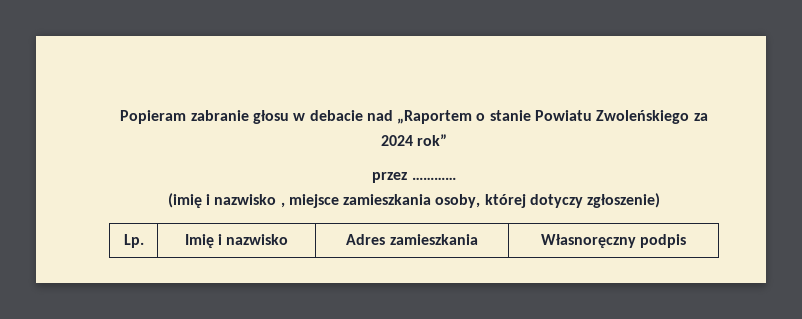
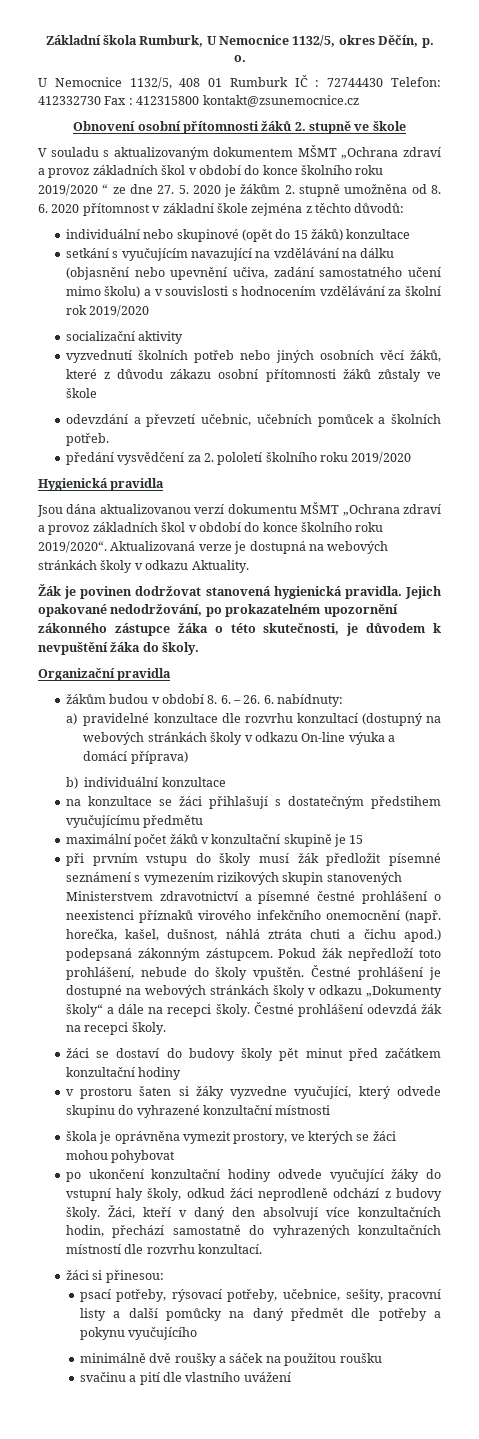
- Popieram zabranie głosu w debacie nad „Raportem o stanie Powiatu Zwoleńskiego za 2024 rok”
- przez …………
- (imię i nazwisko , miejsce zamieszkania osoby, której dotyczy zgłoszenie)
- Lp. | Imię i nazwisko | Adres zamieszkania | Własnoręczny podpis
+ Základní škola Rumburk, U Nemocnice 1132/5, okres Děčín, p. o.
+ U Nemocnice 1132/5, 408 01 Rumburk IČ : 72744430 Telefon: 412332730 Fax : 412315800 kontakt@zsunemocnice.cz
+ Obnovení osobní přítomnosti žáků 2. stupně ve škole
+ V souladu s aktualizovaným dokumentem MŠMT „Ochrana zdraví a provoz základních škol v období do konce školního roku 2019/2020 “ ze dne 27. 5. 2020 je žákům 2. stupně umožněna od 8. 6. 2020 přítomnost v základní škole zejména z těchto důvodů:
+ individuální nebo skupinové (opět do 15 žáků) konzultace
+ setkání s vyučujícím navazující na vzdělávání na dálku (objasnění nebo upevnění učiva, zadání samostatného učení mimo školu) a v souvislosti s hodnocením vzdělávání za školní rok 2019/2020
+ socializační aktivity
+ vyzvednutí školních potřeb nebo jiných osobních věcí žáků, které z důvodu zákazu osobní přítomnosti žáků zůstaly ve škole
+ odevzdání a převzetí učebnic, učebních pomůcek a školních potřeb.
+ předání vysvědčení za 2. pololetí školního roku 2019/2020
+ Hygienická pravidla
+ Jsou dána aktualizovanou verzí dokumentu MŠMT „Ochrana zdraví a provoz základních škol v období do konce školního roku 2019/2020“. Aktualizovaná verze je dostupná na webových stránkách školy v odkazu Aktuality.
+ Žák je povinen dodržovat stanovená hygienická pravidla. Jejich opakované nedodržování, po prokazatelném upozornění zákonného zástupce žáka o této skutečnosti, je důvodem k nevpuštění žáka do školy.
+ Organizační pravidla
+ žákům budou v období 8. 6. – 26. 6. nabídnuty:
+ a) pravidelné konzultace dle rozvrhu konzultací (dostupný na webových stránkách školy v odkazu On-line výuka a domácí příprava)
+ b) individuální konzultace
+ na konzultace se žáci přihlašují s dostatečným předstihem vyučujícímu předmětu
+ maximální počet žáků v konzultační skupině je 15
+ při prvním vstupu do školy musí žák předložit písemné seznámení s vymezením rizikových skupin stanovených Ministerstvem zdravotnictví a písemné čestné prohlášení o neexistenci příznaků virového infekčního onemocnění (např. horečka, kašel, dušnost, náhlá ztráta chuti a čichu apod.) podepsaná zákonným zástupcem. Pokud žák nepředloží toto prohlášení, nebude do školy vpuštěn. Čestné prohlášení je dostupné na webových stránkách školy v odkazu „Dokumenty školy“ a dále na recepci školy. Čestné prohlášení odevzdá žák na recepci školy.
+ žáci se dostaví do budovy školy pět minut před začátkem konzultační hodiny
+ v prostoru šaten si žáky vyzvedne vyučující, který odvede skupinu do vyhrazené konzultační místnosti
+ škola je oprávněna vymezit prostory, ve kterých se žáci mohou pohybovat
+ po ukončení konzultační hodiny odvede vyučující žáky do vstupní haly školy, odkud žáci neprodleně odchází z budovy školy. Žáci, kteří v daný den absolvují více konzultačních hodin, přechází samostatně do vyhrazených konzultačních místností dle rozvrhu konzultací.
+ žáci si přinesou:
+ psací potřeby, rýsovací potřeby, učebnice, sešity, pracovní listy a další pomůcky na daný předmět dle potřeby a pokynu vyučujícího
+ minimálně dvě roušky a sáček na použitou roušku
+ svačinu a pití dle vlastního uvážení

